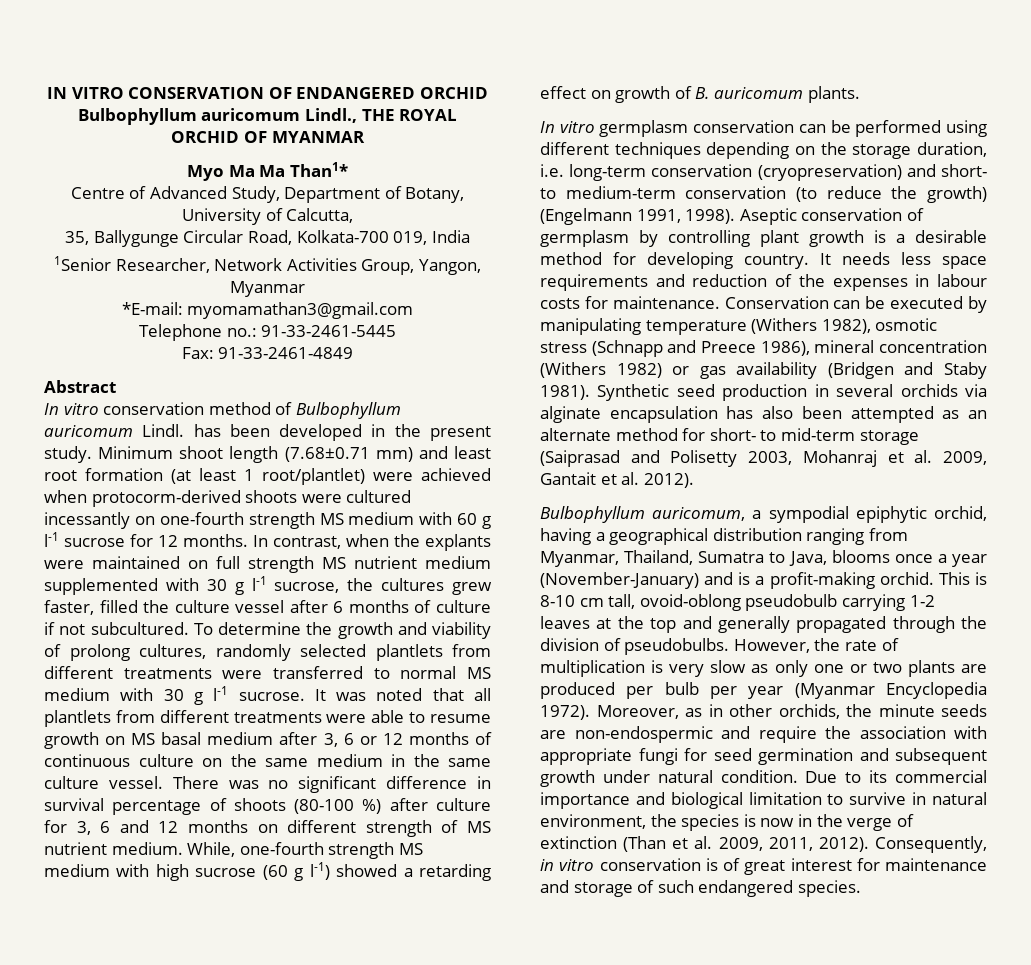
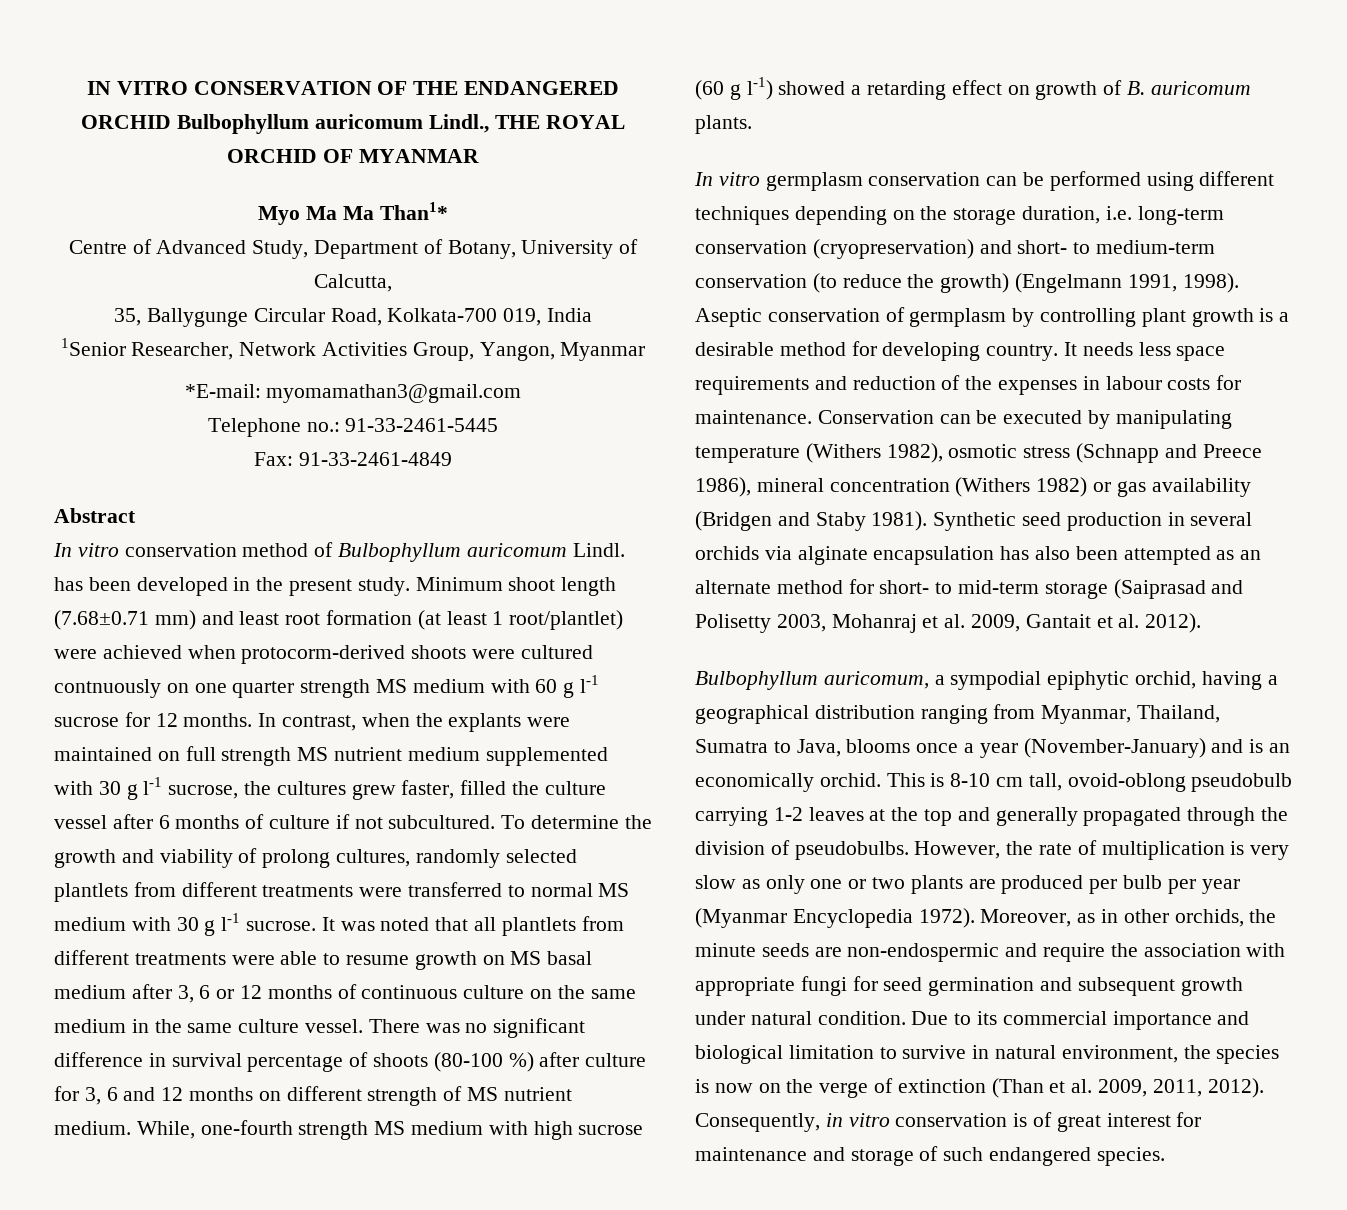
- IN VITRO CONSERVATION OF ENDANGERED ORCHID Bulbophyllum auricomum Lindl., THE ROYAL ORCHID OF MYANMAR
+ IN VITRO CONSERVATION OF THE ENDANGERED ORCHID Bulbophyllum auricomum Lindl., THE ROYAL ORCHID OF MYANMAR
- Minimum shoot length (7.68±0.71 mm) and least root formation (at least 1 root/plantlet) were achieved when protocorm-derived shoots were cultured incessantly on one-fourth strength MS medium with 60 g l-1 sucrose for 12 months.
+ Minimum shoot length (7.68±0.71 mm) and least root formation (at least 1 root/plantlet) were achieved when protocorm-derived shoots were cultured contnuously on one quarter strength MS medium with 60 g l-1 sucrose for 12 months.
- Bulbophyllum auricomum, a sympodial epiphytic orchid, having a geographical distribution ranging from Myanmar, Thailand, Sumatra to Java, blooms once a year (November-January) and is a profit-making orchid.
+ Bulbophyllum auricomum, a sympodial epiphytic orchid, having a geographical distribution ranging from Myanmar, Thailand, Sumatra to Java, blooms once a year (November-January) and is an economically orchid.
- Due to its commercial importance and biological limitation to survive in natural environment, the species is now in the verge of extinction (Than et al. 2009, 2011, 2012).
+ Due to its commercial importance and biological limitation to survive in natural environment, the species is now on the verge of extinction (Than et al. 2009, 2011, 2012).

